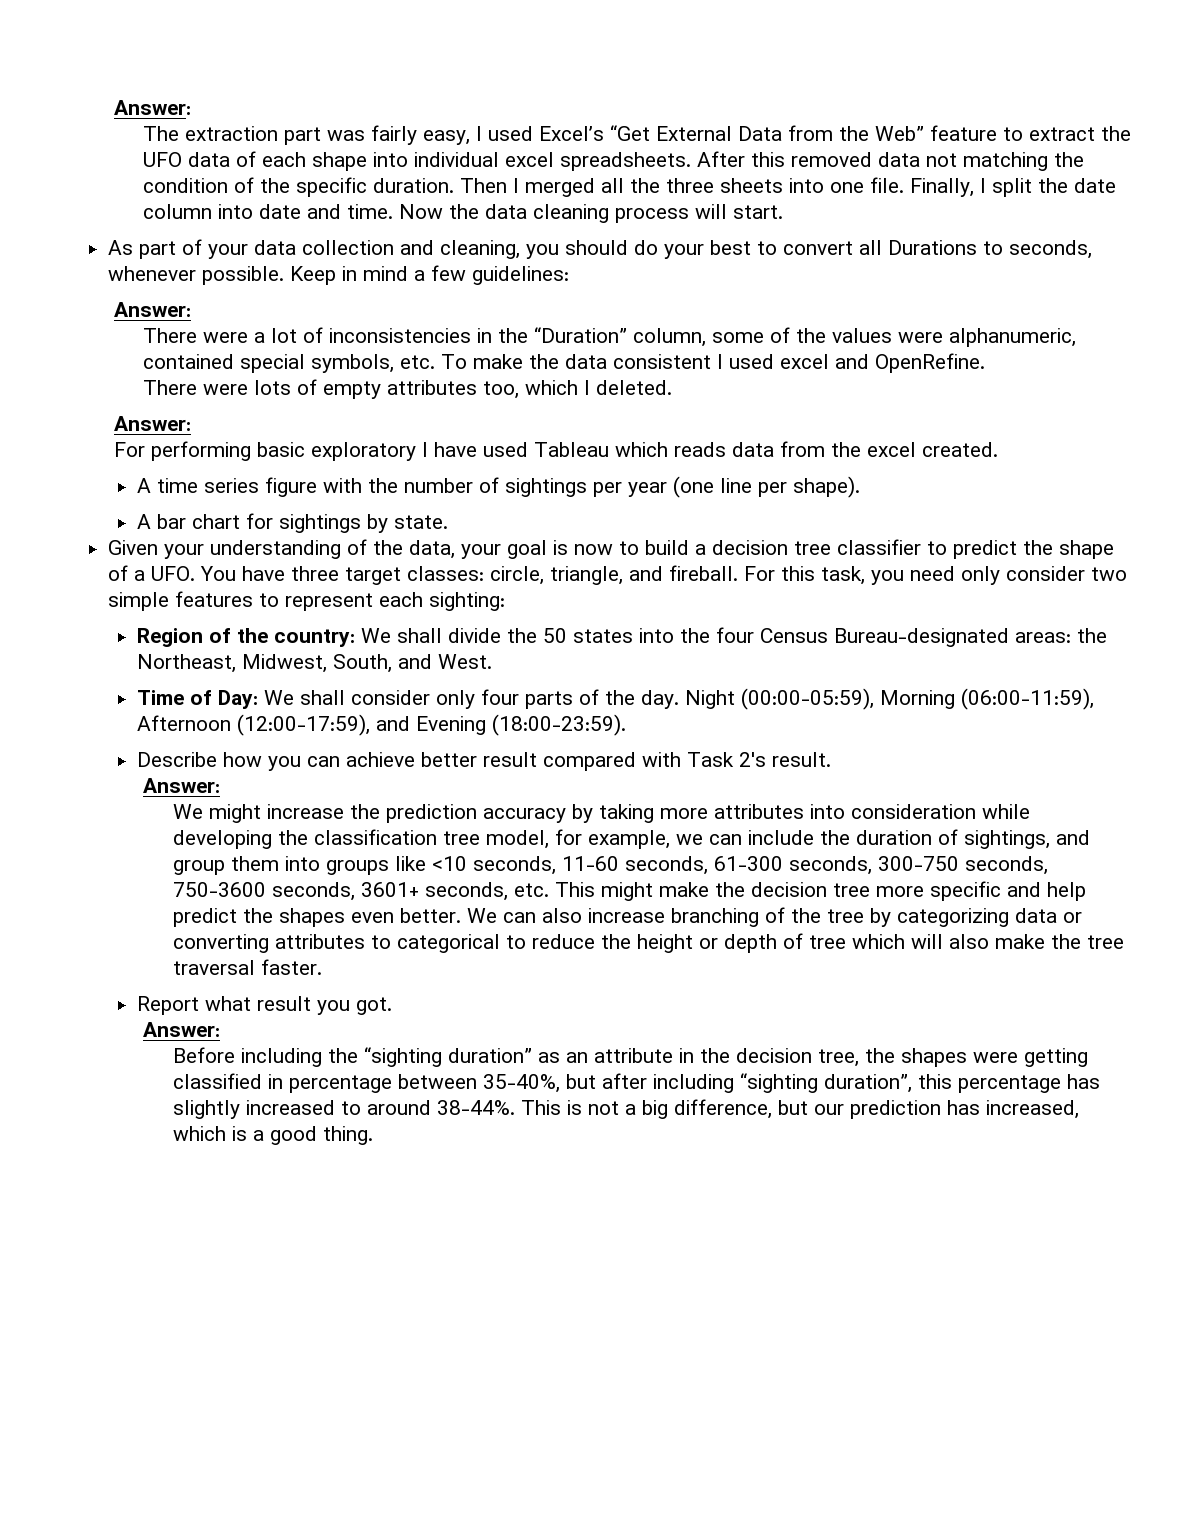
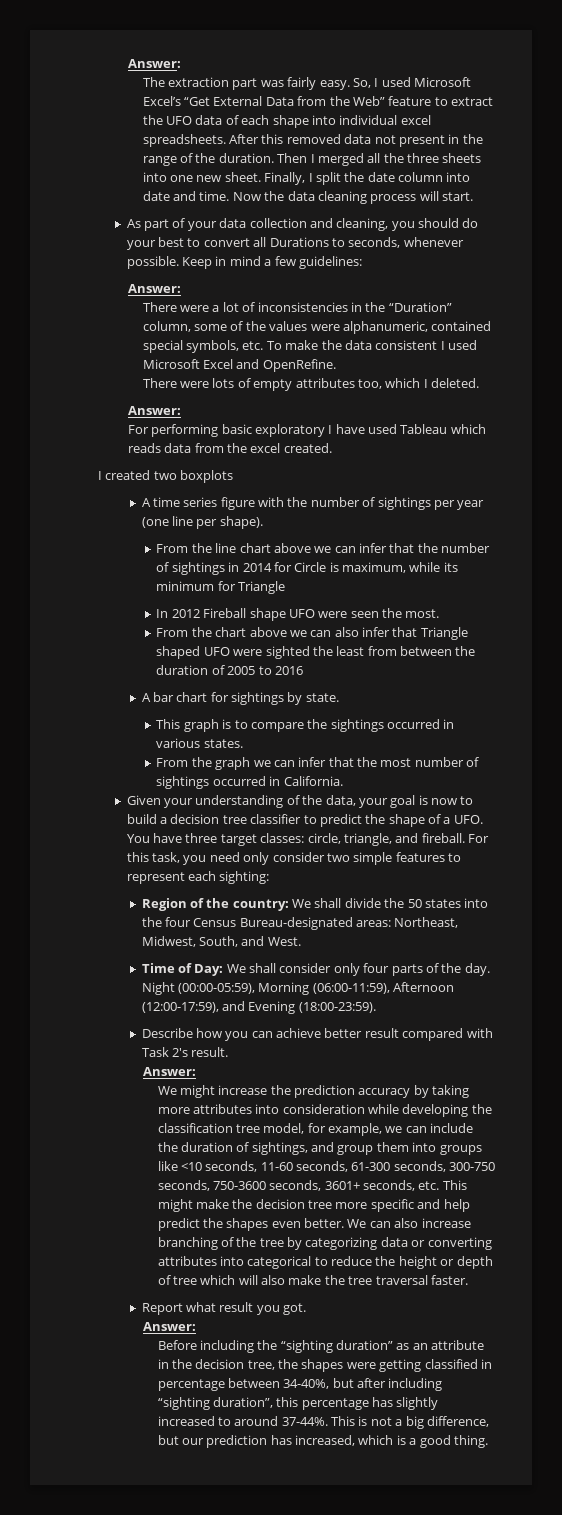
- The extraction part was fairly easy, I used Excel’s “Get External Data from the Web” feature to extract the UFO data of each shape into individual excel spreadsheets.
+ The extraction part was fairly easy. So, I used Microsoft Excel’s “Get External Data from the Web” feature to extract the UFO data of each shape into individual excel spreadsheets.
- After this removed data not matching the condition of the specific duration.
+ After this removed data not present in the range of the duration.
- Then I merged all the three sheets into one file.
+ Then I merged all the three sheets into one new sheet.
- There were a lot of inconsistencies in the “Duration” column, some of the values were alphanumeric, contained special symbols, etc. To make the data consistent I used excel and OpenRefine.
+ There were a lot of inconsistencies in the “Duration” column, some of the values were alphanumeric, contained special symbols, etc. To make the data consistent I used Microsoft Excel and OpenRefine.
+ I created two boxplots
+ From the line chart above we can infer that the number of sightings in 2014 for Circle is maximum, while its minimum for Triangle
+ In 2012 Fireball shape UFO were seen the most.
+ From the chart above we can also infer that Triangle shaped UFO were sighted the least from between the duration of 2005 to 2016
+ This graph is to compare the sightings occurred in various states.
+ From the graph we can infer that the most number of sightings occurred in California.
- Region of the country: We shall divide the 50 states into the four Census Bureau-designated areas: the Northeast, Midwest, South, and West.
+ Region of the country: We shall divide the 50 states into the four Census Bureau-designated areas: Northeast, Midwest, South, and West.
- We can also increase branching of the tree by categorizing data or converting attributes to categorical to reduce the height or depth of tree which will also make the tree traversal faster.
+ We can also increase branching of the tree by categorizing data or converting attributes into categorical to reduce the height or depth of tree which will also make the tree traversal faster.
- Before including the “sighting duration” as an attribute in the decision tree, the shapes were getting classified in percentage between 35-40%, but after including “sighting duration”, this percentage has slightly increased to around 38-44%.
+ Before including the “sighting duration” as an attribute in the decision tree, the shapes were getting classified in percentage between 34-40%, but after including “sighting duration”, this percentage has slightly increased to around 37-44%.

